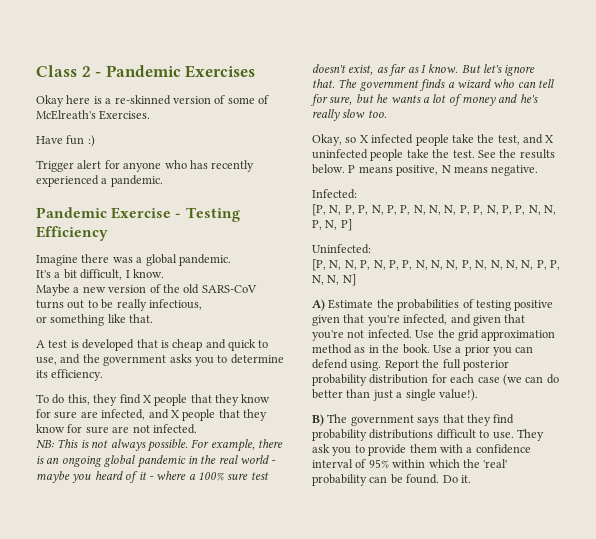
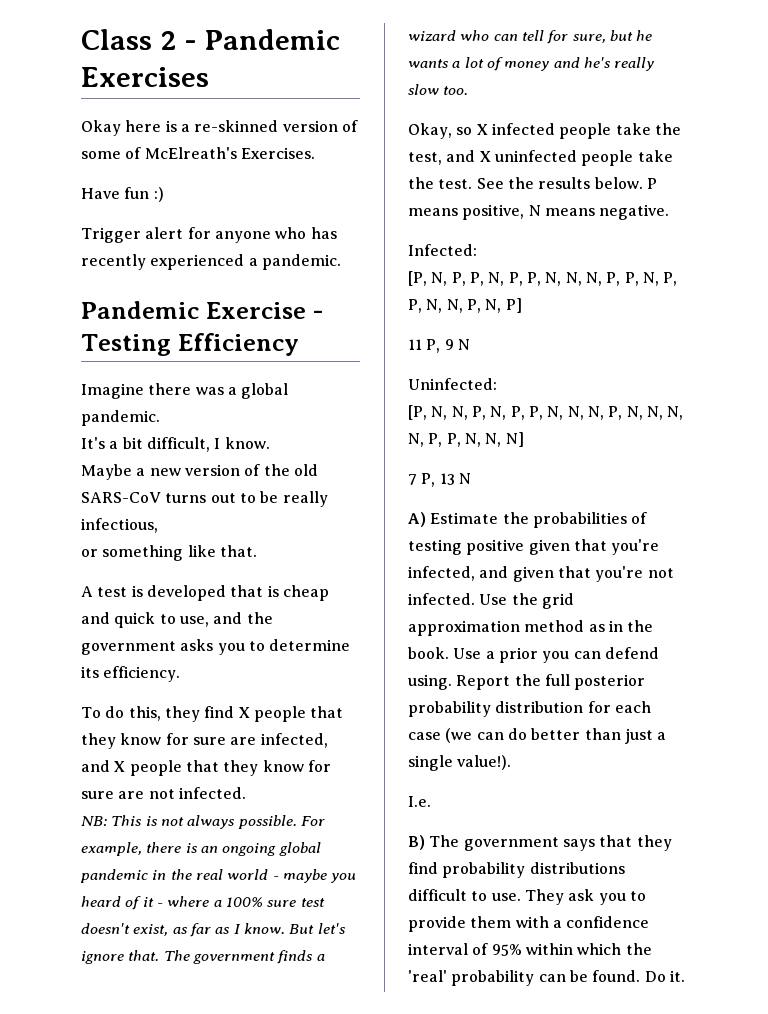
+ 11 P, 9 N
+ 7 P, 13 N
+ I.e.

